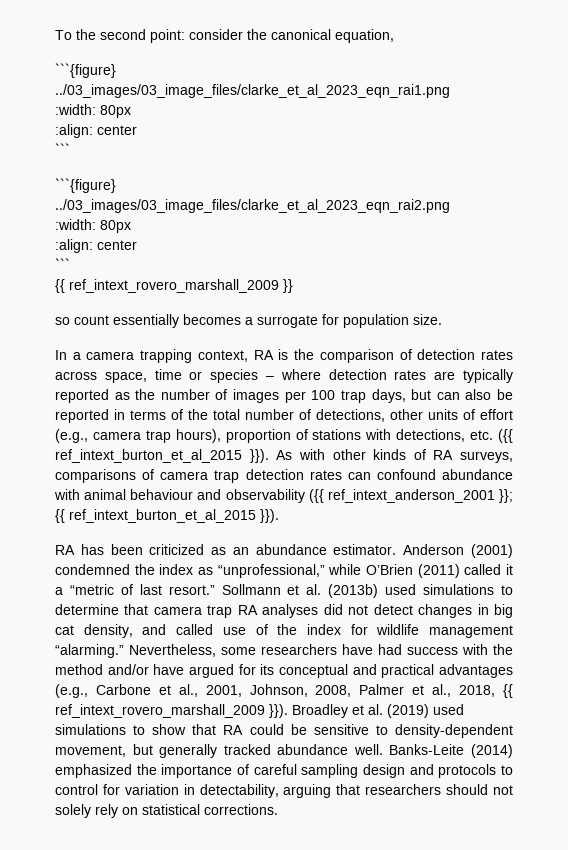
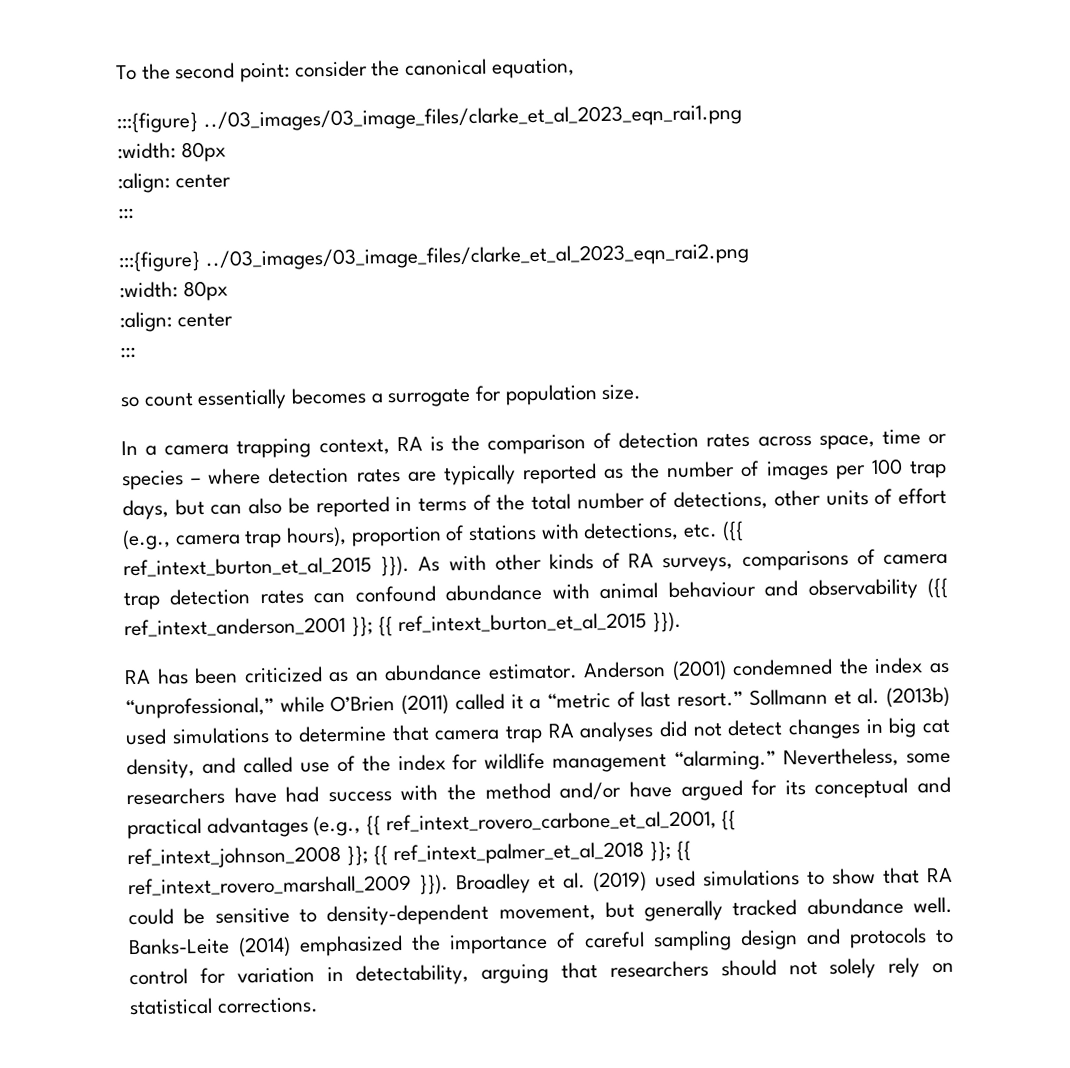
- ```{figure} ../03_images/03_image_files/clarke_et_al_2023_eqn_rai1.png
+ :::{figure} ../03_images/03_image_files/clarke_et_al_2023_eqn_rai1.png
  :width: 80px
  :align: center
- ```
- ```{figure} ../03_images/03_image_files/clarke_et_al_2023_eqn_rai2.png
+ :::
+ :::{figure} ../03_images/03_image_files/clarke_et_al_2023_eqn_rai2.png
  :width: 80px
  :align: center
- ```
- {{ ref_intext_rovero_marshall_2009 }}
+ :::
- Nevertheless, some researchers have had success with the method and/or have argued for its conceptual and practical advantages (e.g., Carbone et al., 2001, Johnson, 2008, Palmer et al., 2018, {{ ref_intext_rovero_marshall_2009 }}).
+ Nevertheless, some researchers have had success with the method and/or have argued for its conceptual and practical advantages (e.g., {{ ref_intext_rovero_carbone_et_al_2001, {{ ref_intext_johnson_2008 }}; {{ ref_intext_palmer_et_al_2018 }}; {{ ref_intext_rovero_marshall_2009 }}).

